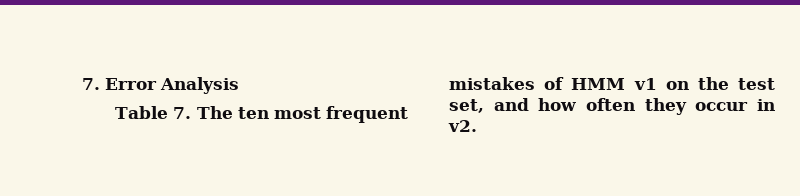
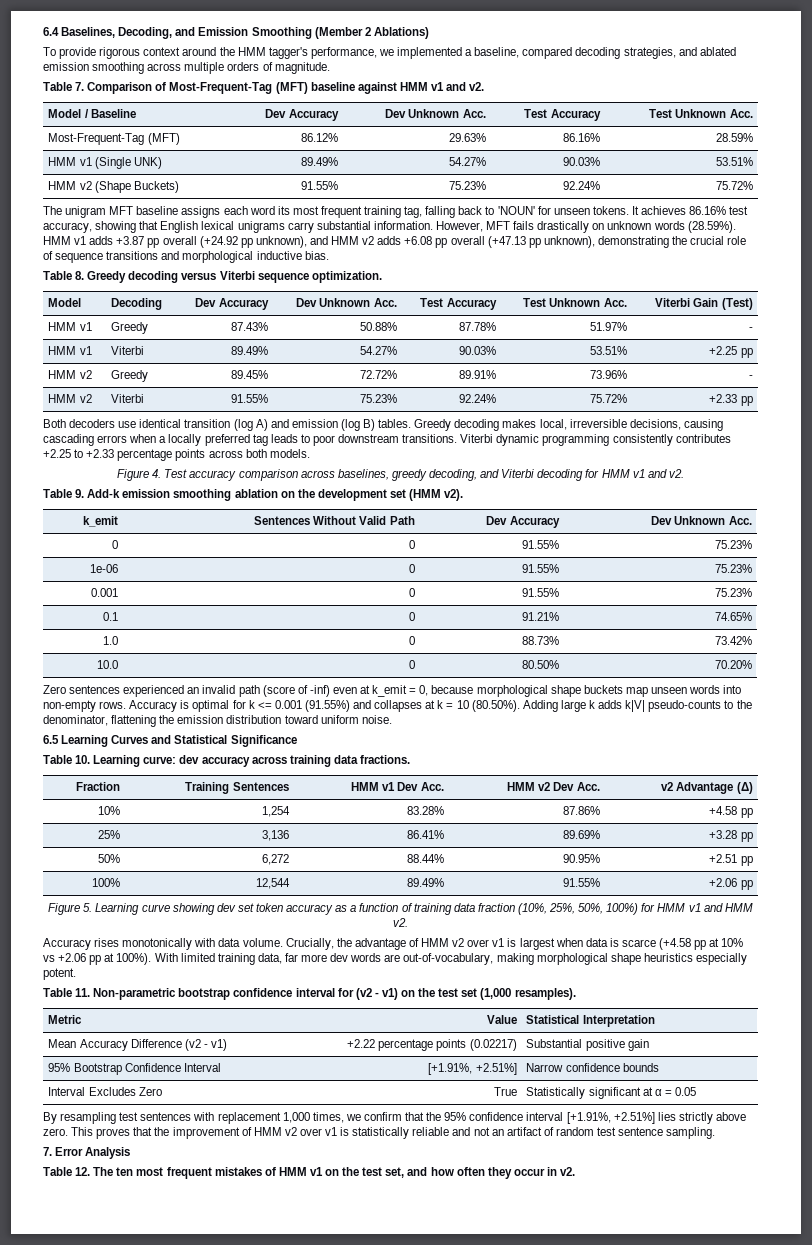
+ 6.4 Baselines, Decoding, and Emission Smoothing (Member 2 Ablations)
+ To provide rigorous context around the HMM tagger's performance, we implemented a baseline, compared decoding strategies, and ablated emission smoothing across multiple orders of magnitude.
+ Table 7. Comparison of Most-Frequent-Tag (MFT) baseline against HMM v1 and v2.
+ Model / Baseline | Dev Accuracy | Dev Unknown Acc. | Test Accuracy | Test Unknown Acc.
+ Most-Frequent-Tag (MFT) | 86.12% | 29.63% | 86.16% | 28.59%
+ HMM v1 (Single UNK) | 89.49% | 54.27% | 90.03% | 53.51%
+ HMM v2 (Shape Buckets) | 91.55% | 75.23% | 92.24% | 75.72%
+ The unigram MFT baseline assigns each word its most frequent training tag, falling back to 'NOUN' for unseen tokens. It achieves 86.16% test accuracy, showing that English lexical unigrams carry substantial information. However, MFT fails drastically on unknown words (28.59%). HMM v1 adds +3.87 pp overall (+24.92 pp unknown), and HMM v2 adds +6.08 pp overall (+47.13 pp unknown), demonstrating the crucial role of sequence transitions and morphological inductive bias.
+ Table 8. Greedy decoding versus Viterbi sequence optimization.
+ Model | Decoding | Dev Accuracy | Dev Unknown Acc. | Test Accuracy | Test Unknown Acc. | Viterbi Gain (Test)
+ HMM v1 | Greedy | 87.43% | 50.88% | 87.78% | 51.97% | -
+ HMM v1 | Viterbi | 89.49% | 54.27% | 90.03% | 53.51% | +2.25 pp
+ HMM v2 | Greedy | 89.45% | 72.72% | 89.91% | 73.96% | -
+ HMM v2 | Viterbi | 91.55% | 75.23% | 92.24% | 75.72% | +2.33 pp
+ Both decoders use identical transition (log A) and emission (log B) tables. Greedy decoding makes local, irreversible decisions, causing cascading errors when a locally preferred tag leads to poor downstream transitions. Viterbi dynamic programming consistently contributes +2.25 to +2.33 percentage points across both models.
+ Figure 4. Test accuracy comparison across baselines, greedy decoding, and Viterbi decoding for HMM v1 and v2.
+ Table 9. Add-k emission smoothing ablation on the development set (HMM v2).
+ k_emit | Sentences Without Valid Path | Dev Accuracy | Dev Unknown Acc.
+ 0 | 0 | 91.55% | 75.23%
+ 1e-06 | 0 | 91.55% | 75.23%
+ 0.001 | 0 | 91.55% | 75.23%
+ 0.1 | 0 | 91.21% | 74.65%
+ 1.0 | 0 | 88.73% | 73.42%
+ 10.0 | 0 | 80.50% | 70.20%
+ Zero sentences experienced an invalid path (score of -inf) even at k_emit = 0, because morphological shape buckets map unseen words into non-empty rows. Accuracy is optimal for k <= 0.001 (91.55%) and collapses at k = 10 (80.50%). Adding large k adds k|V| pseudo-counts to the denominator, flattening the emission distribution toward uniform noise.
+ 6.5 Learning Curves and Statistical Significance
+ Table 10. Learning curve: dev accuracy across training data fractions.
+ Fraction | Training Sentences | HMM v1 Dev Acc. | HMM v2 Dev Acc. | v2 Advantage (Δ)
+ 10% | 1,254 | 83.28% | 87.86% | +4.58 pp
+ 25% | 3,136 | 86.41% | 89.69% | +3.28 pp
+ 50% | 6,272 | 88.44% | 90.95% | +2.51 pp
+ 100% | 12,544 | 89.49% | 91.55% | +2.06 pp
+ Figure 5. Learning curve showing dev set token accuracy as a function of training data fraction (10%, 25%, 50%, 100%) for HMM v1 and HMM v2.
+ Accuracy rises monotonically with data volume. Crucially, the advantage of HMM v2 over v1 is largest when data is scarce (+4.58 pp at 10% vs +2.06 pp at 100%). With limited training data, far more dev words are out-of-vocabulary, making morphological shape heuristics especially potent.
+ Table 11. Non-parametric bootstrap confidence interval for (v2 - v1) on the test set (1,000 resamples).
+ Metric | Value | Statistical Interpretation
+ Mean Accuracy Difference (v2 - v1) | +2.22 percentage points (0.02217) | Substantial positive gain
+ 95% Bootstrap Confidence Interval | [+1.91%, +2.51%] | Narrow confidence bounds
+ Interval Excludes Zero | True | Statistically significant at α = 0.05
+ By resampling test sentences with replacement 1,000 times, we confirm that the 95% confidence interval [+1.91%, +2.51%] lies strictly above zero. This proves that the improvement of HMM v2 over v1 is statistically reliable and not an artifact of random test sentence sampling.
- Table 7. The ten most frequent mistakes of HMM v1 on the test set, and how often they occur in v2.
+ Table 12. The ten most frequent mistakes of HMM v1 on the test set, and how often they occur in v2.

